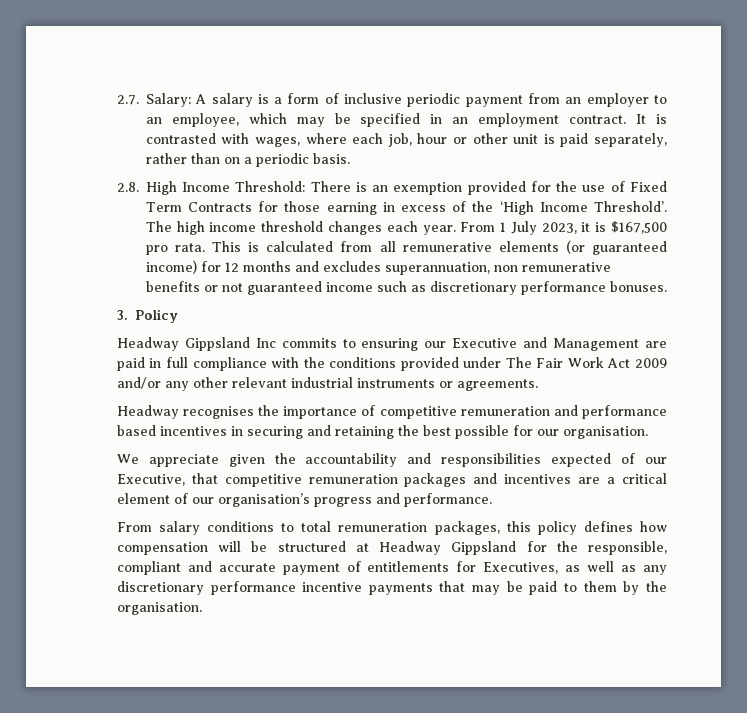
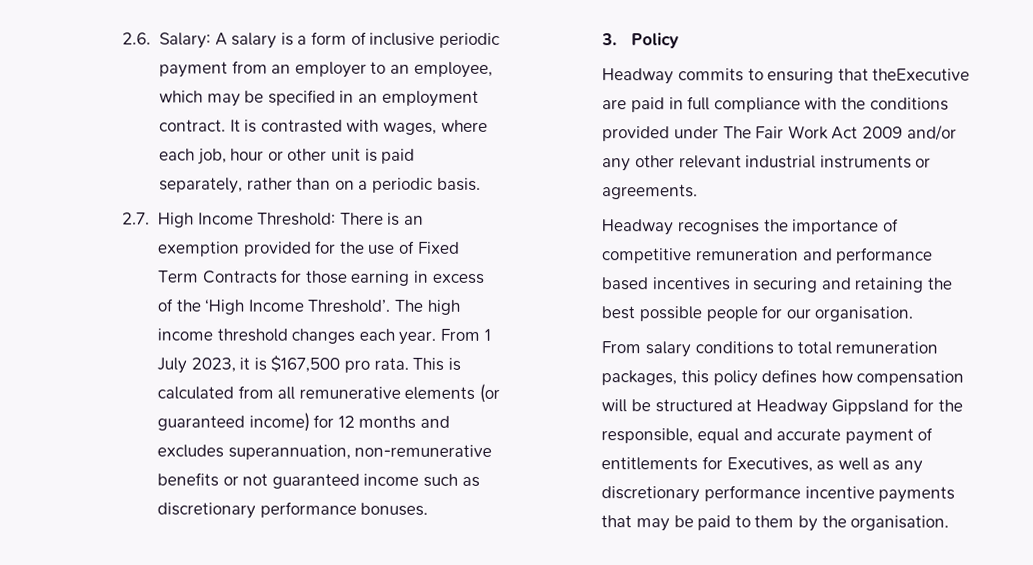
- 2.7. Salary: A salary is a form of inclusive periodic payment from an employer to an employee, which may be specified in an employment contract.
+ 2.6. Salary: A salary is a form of inclusive periodic payment from an employer to an employee, which may be specified in an employment contract.
- 2.8. High Income Threshold: There is an exemption provided for the use of Fixed Term Contracts for those earning in excess of the ‘High Income Threshold’.
+ 2.7. High Income Threshold: There is an exemption provided for the use of Fixed Term Contracts for those earning in excess of the ‘High Income Threshold’.
- This is calculated from all remunerative elements (or guaranteed income) for 12 months and excludes superannuation, non remunerative benefits or not guaranteed income such as discretionary performance bonuses.
+ This is calculated from all remunerative elements (or guaranteed income) for 12 months and excludes superannuation, non-remunerative benefits or not guaranteed income such as discretionary performance bonuses.
- Headway Gippsland Inc commits to ensuring our Executive and Management are paid in full compliance with the conditions provided under The Fair Work Act 2009 and/or any other relevant industrial instruments or agreements.
+ Headway commits to ensuring that theExecutive are paid in full compliance with the conditions provided under The Fair Work Act 2009 and/or any other relevant industrial instruments or agreements.
- Headway recognises the importance of competitive remuneration and performance based incentives in securing and retaining the best possible for our organisation.
+ Headway recognises the importance of competitive remuneration and performance based incentives in securing and retaining the best possible people for our organisation.
- We appreciate given the accountability and responsibilities expected of our Executive, that competitive remuneration packages and incentives are a critical element of our organisation’s progress and performance.
- From salary conditions to total remuneration packages, this policy defines how compensation will be structured at Headway Gippsland for the responsible, compliant and accurate payment of entitlements for Executives, as well as any discretionary performance incentive payments that may be paid to them by the organisation.
+ From salary conditions to total remuneration packages, this policy defines how compensation will be structured at Headway Gippsland for the responsible, equal and accurate payment of entitlements for Executives, as well as any discretionary performance incentive payments that may be paid to them by the organisation.

